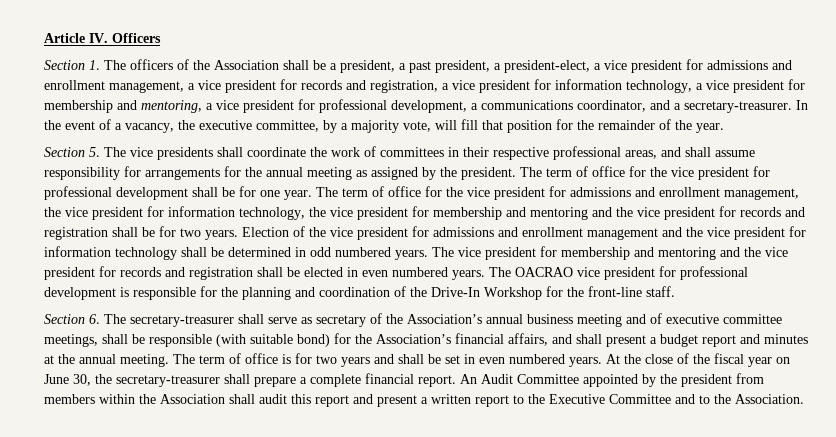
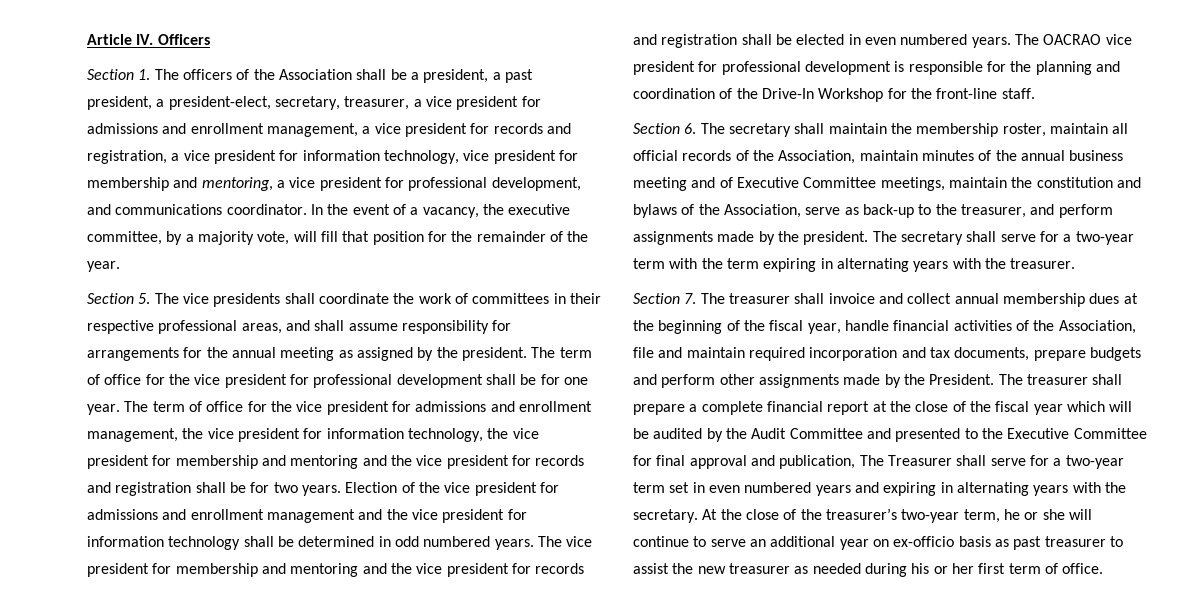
- Section 1. The officers of the Association shall be a president, a past president, a president-elect, a vice president for admissions and enrollment management, a vice president for records and registration, a vice president for information technology, a vice president for membership and mentoring, a vice president for professional development, a communications coordinator, and a secretary-treasurer.
+ Section 1. The officers of the Association shall be a president, a past president, a president-elect, secretary, treasurer, a vice president for admissions and enrollment management, a vice president for records and registration, a vice president for information technology, vice president for membership and mentoring, a vice president for professional development, and communications coordinator.
- Section 6. The secretary-treasurer shall serve as secretary of the Association’s annual business meeting and of executive committee meetings, shall be responsible (with suitable bond) for the Association’s financial affairs, and shall present a budget report and minutes at the annual meeting. The term of office is for two years and shall be set in even numbered years. At the close of the fiscal year on June 30, the secretary-treasurer shall prepare a complete financial report. An Audit Committee appointed by the president from members within the Association shall audit this report and present a written report to the Executive Committee and to the Association.
+ Section 6. The secretary shall maintain the membership roster, maintain all official records of the Association, maintain minutes of the annual business meeting and of Executive Committee meetings, maintain the constitution and bylaws of the Association, serve as back-up to the treasurer, and perform assignments made by the president. The secretary shall serve for a two-year term with the term expiring in alternating years with the treasurer.
+ Section 7. The treasurer shall invoice and collect annual membership dues at the beginning of the fiscal year, handle financial activities of the Association, file and maintain required incorporation and tax documents, prepare budgets and perform other assignments made by the President. The treasurer shall prepare a complete financial report at the close of the fiscal year which will be audited by the Audit Committee and presented to the Executive Committee for final approval and publication, The Treasurer shall serve for a two-year term set in even numbered years and expiring in alternating years with the secretary. At the close of the treasurer’s two-year term, he or she will continue to serve an additional year on ex-officio basis as past treasurer to assist the new treasurer as needed during his or her first term of office.

